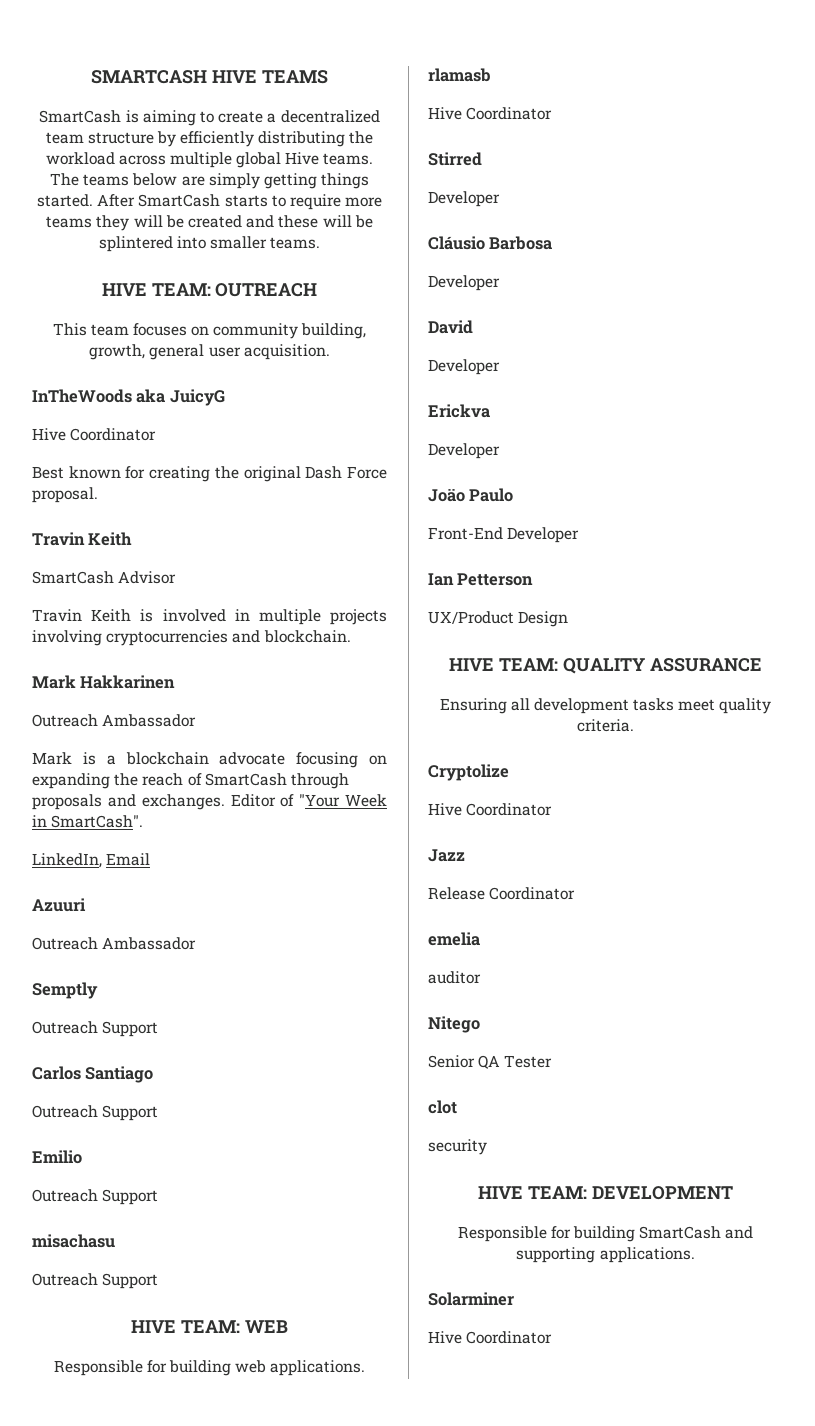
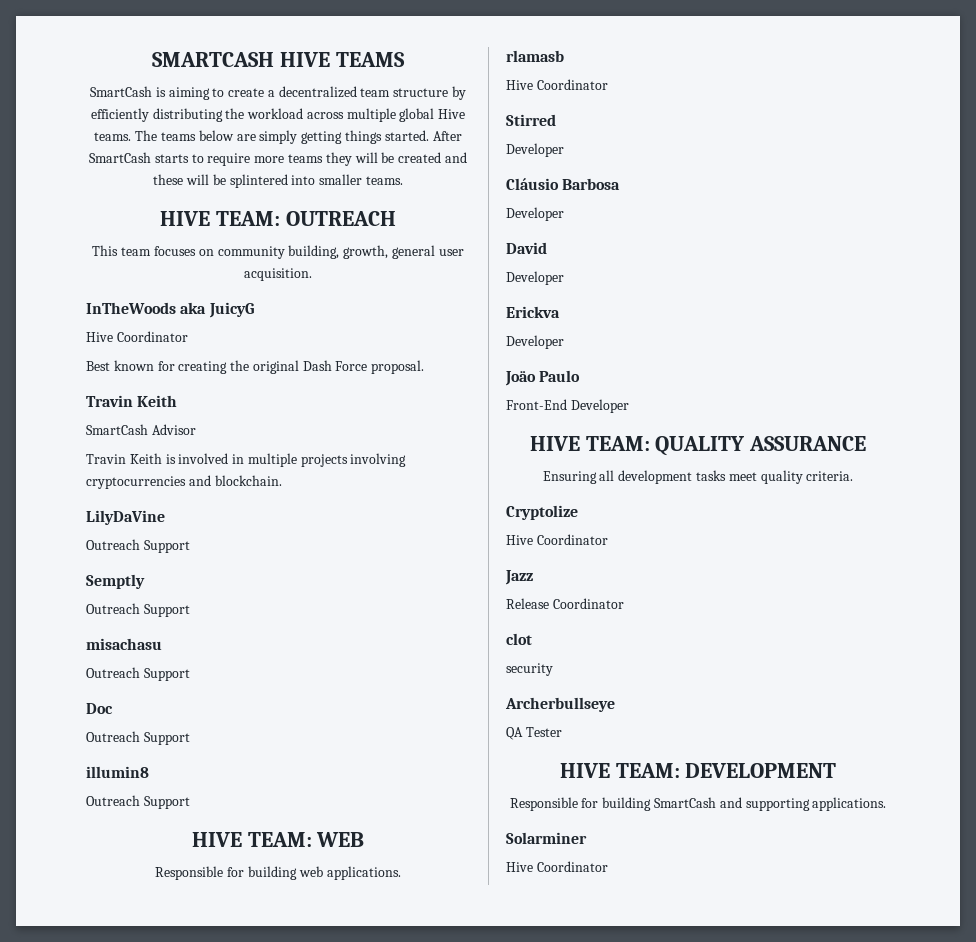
- Mark Hakkarinen
- Outreach Ambassador
- Mark is a blockchain advocate focusing on expanding the reach of SmartCash through proposals and exchanges. Editor of "Your Week in SmartCash".
- LinkedIn, Email
- Azuuri
- Outreach Ambassador
+ LilyDaVine
+ Outreach Support
- Carlos Santiago
+ misachasu
  Outreach Support
- Emilio
+ Doc
  Outreach Support
- misachasu
+ illumin8
- Ian Petterson
- UX/Product Design
- emelia
- auditor
- Nitego
- Senior QA Tester
+ Archerbullseye
+ QA Tester

